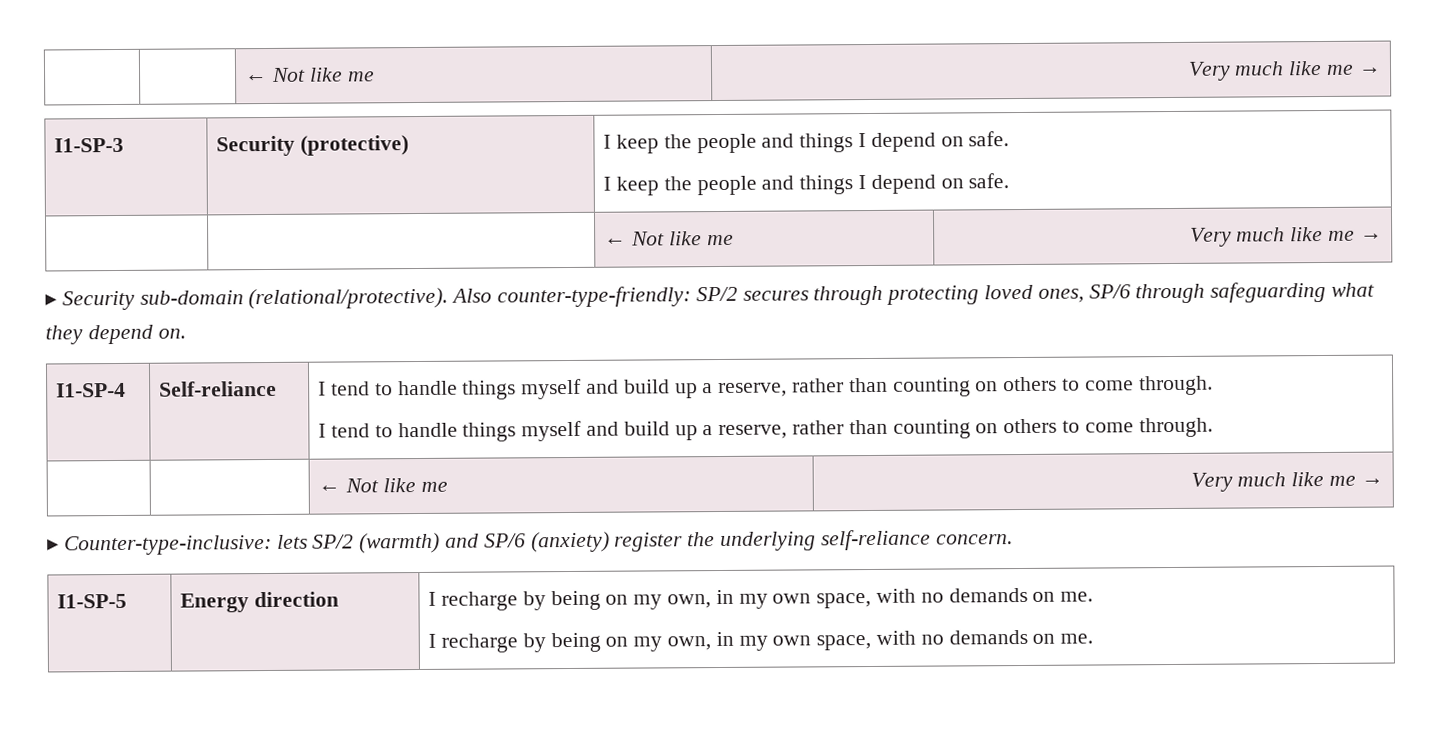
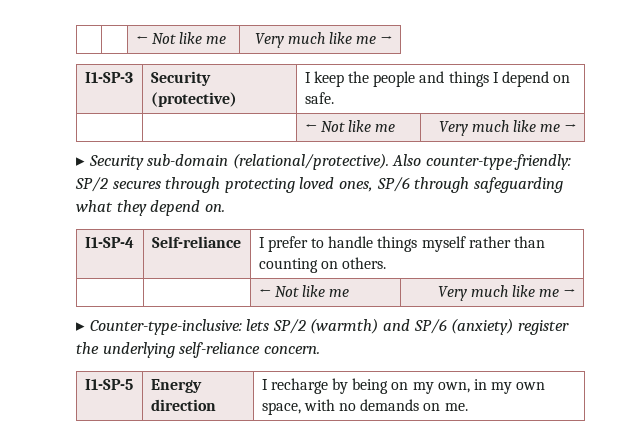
  I1-SP-3 | Security (protective) | I keep the people and things I depend on safe.
- I keep the people and things I depend on safe.
- I1-SP-4 | Self-reliance | I tend to handle things myself and build up a reserve, rather than counting on others to come through.
- I tend to handle things myself and build up a reserve, rather than counting on others to come through.
+ I1-SP-4 | Self-reliance | I prefer to handle things myself rather than counting on others.
  I1-SP-5 | Energy direction | I recharge by being on my own, in my own space, with no demands on me.
- I recharge by being on my own, in my own space, with no demands on me.

